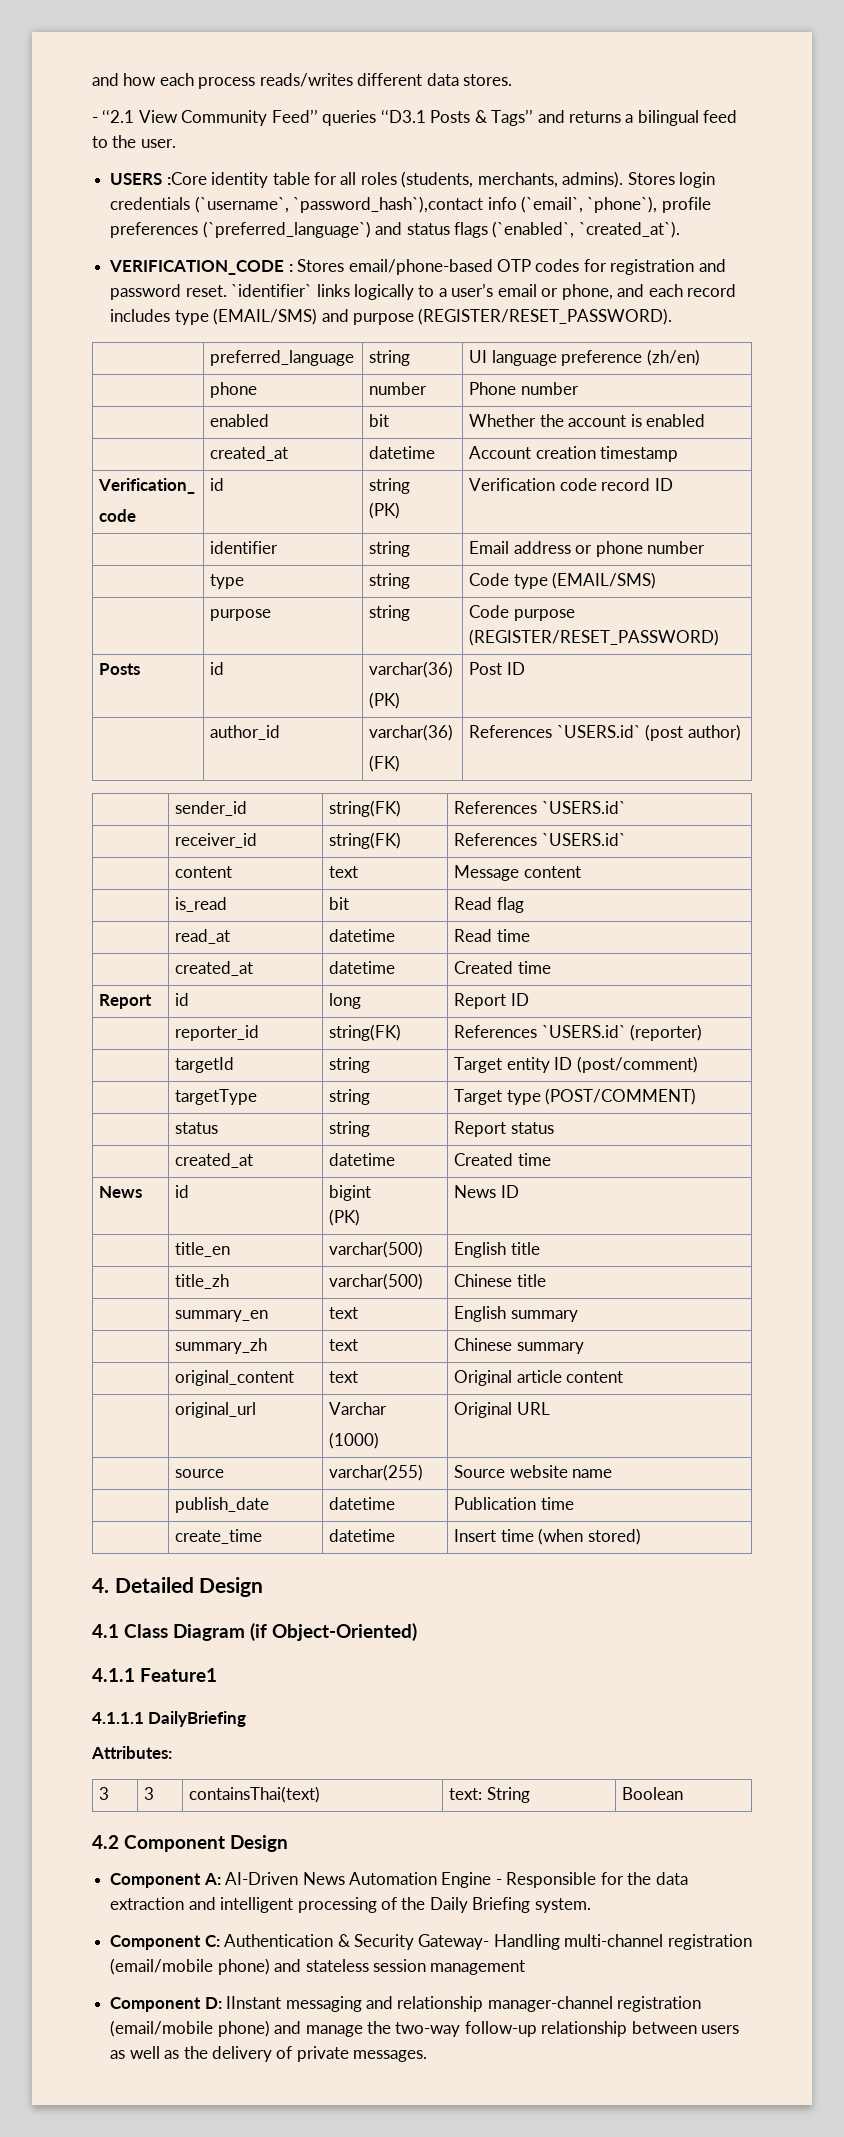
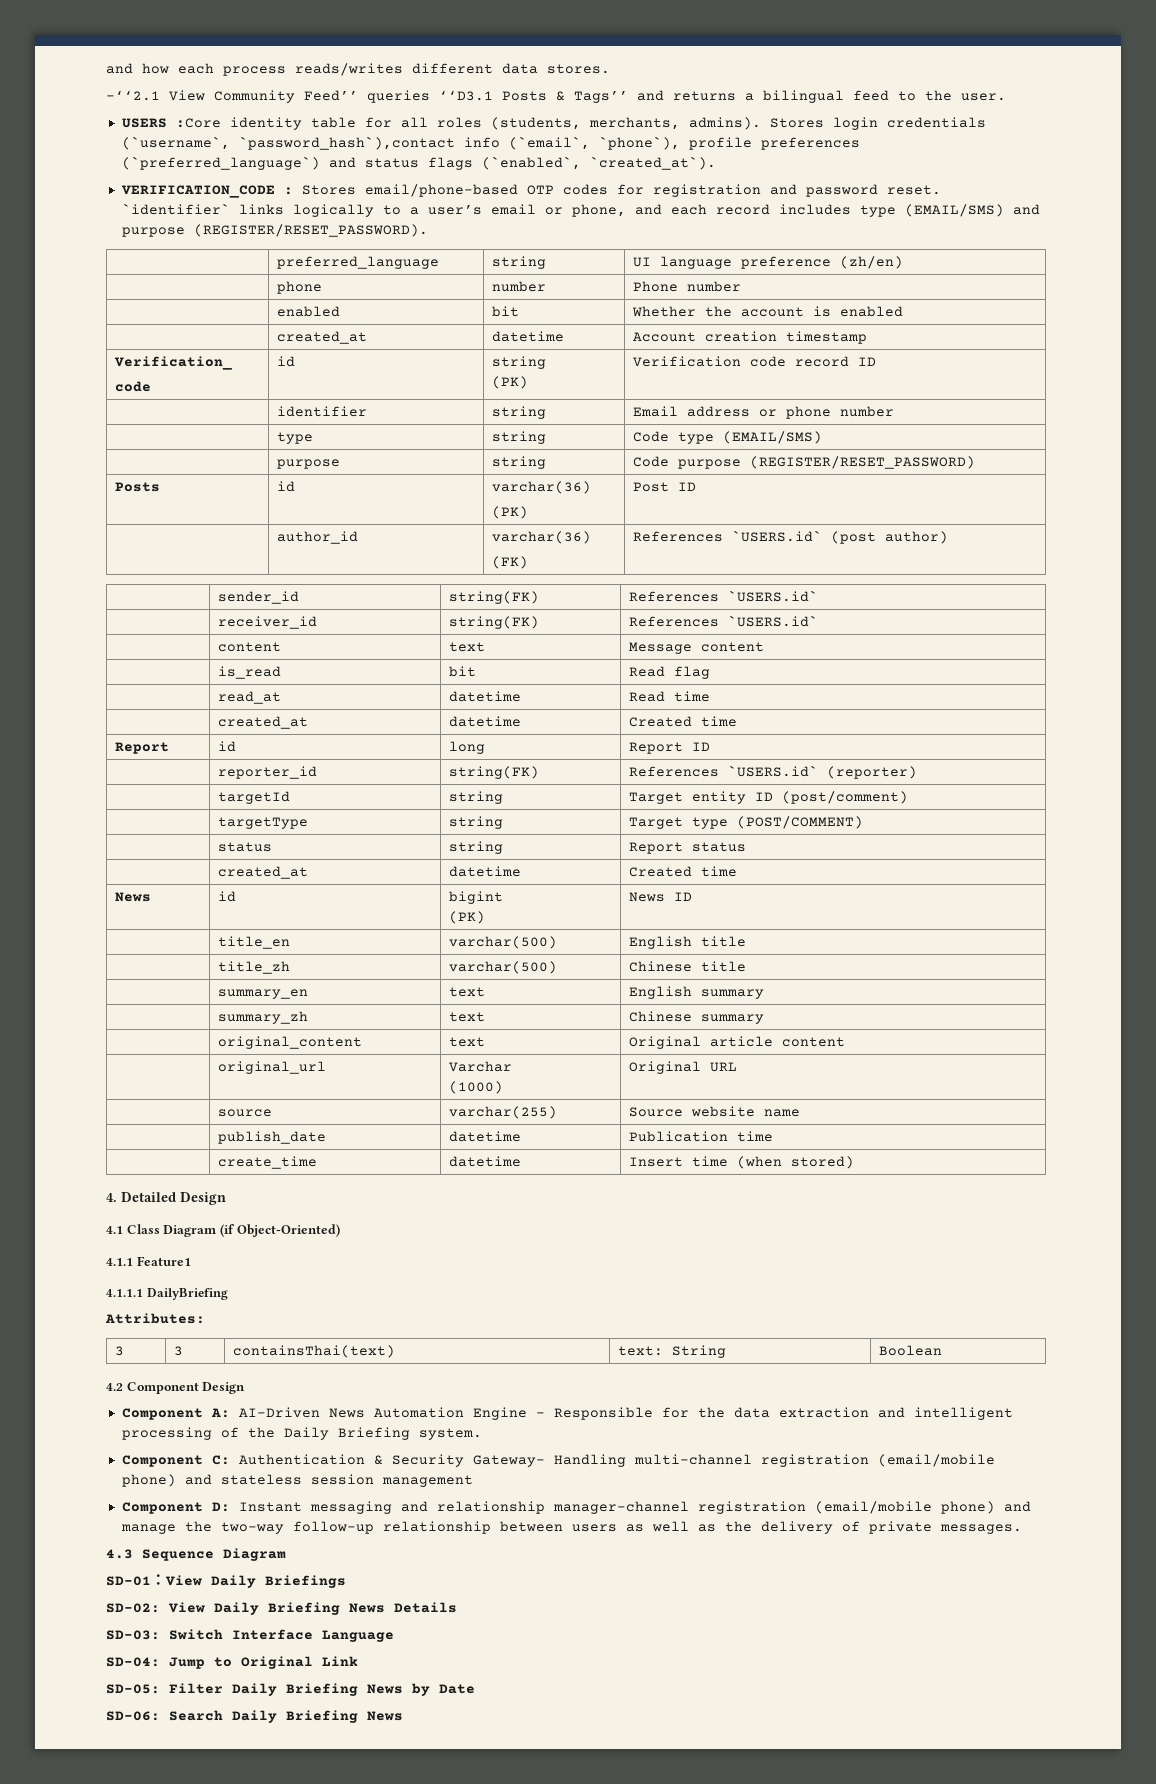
- - ‘‘2.1 View Community Feed’’ queries ‘‘D3.1 Posts & Tags’’ and returns a bilingual feed to the user.
+ -‘‘2.1 View Community Feed’’ queries ‘‘D3.1 Posts & Tags’’ and returns a bilingual feed to the user.
- Component D: IInstant messaging and relationship manager-channel registration (email/mobile phone) and manage the two-way follow-up relationship between users as well as the delivery of private messages.
+ Component D: Instant messaging and relationship manager-channel registration (email/mobile phone) and manage the two-way follow-up relationship between users as well as the delivery of private messages.
+ 4.3 Sequence Diagram
+ SD-01：View Daily Briefings
+ SD-02: View Daily Briefing News Details
+ SD-03: Switch Interface Language
+ SD-04: Jump to Original Link
+ SD-05: Filter Daily Briefing News by Date
+ SD-06: Search Daily Briefing News

